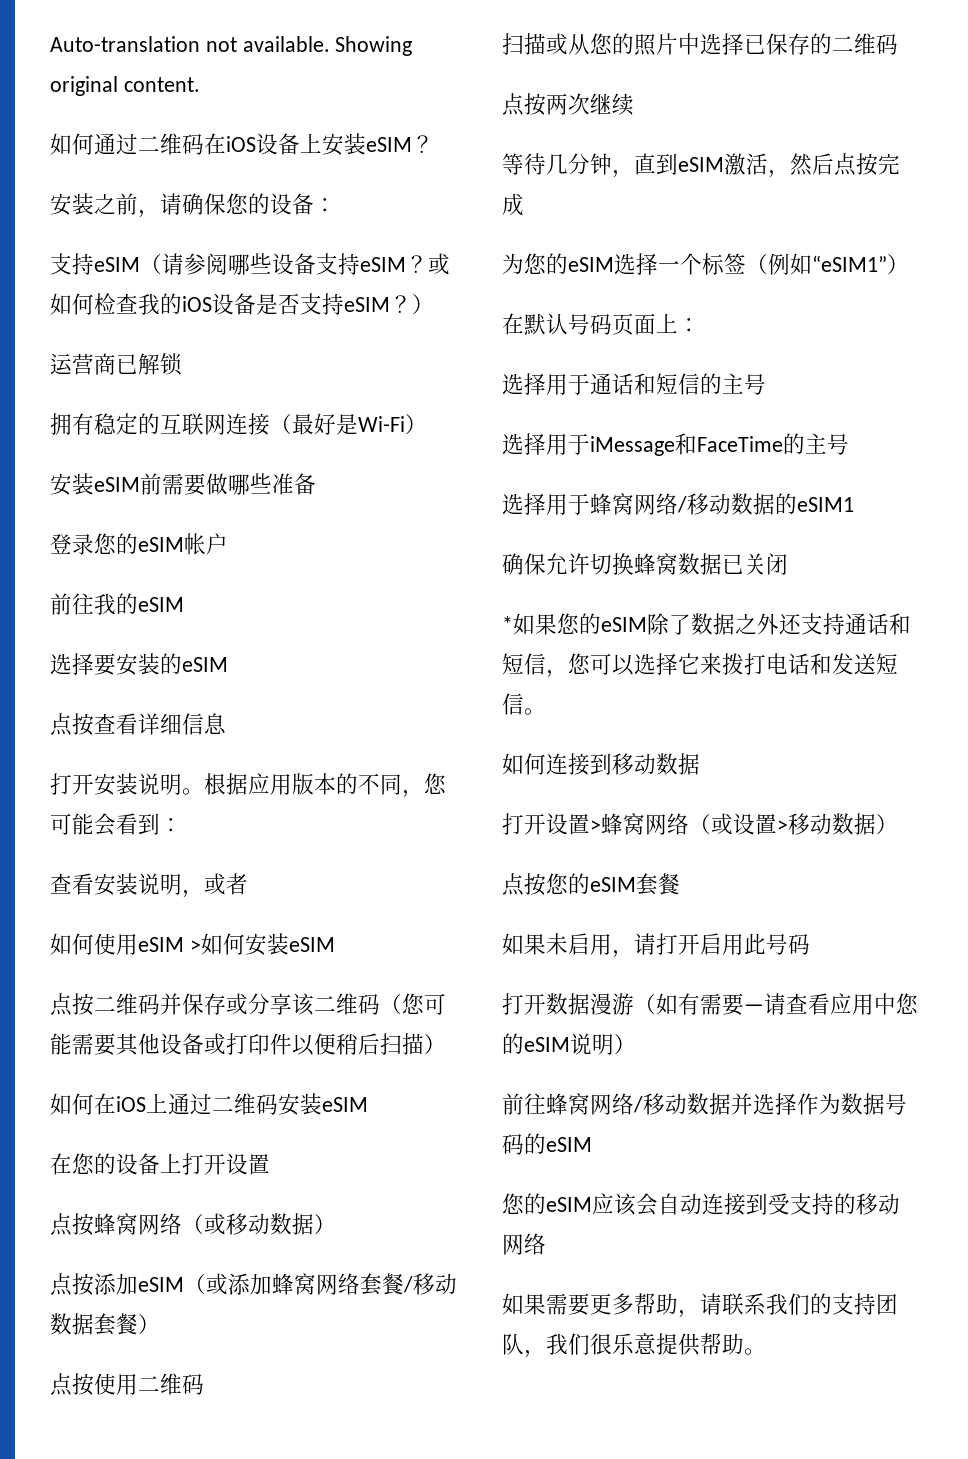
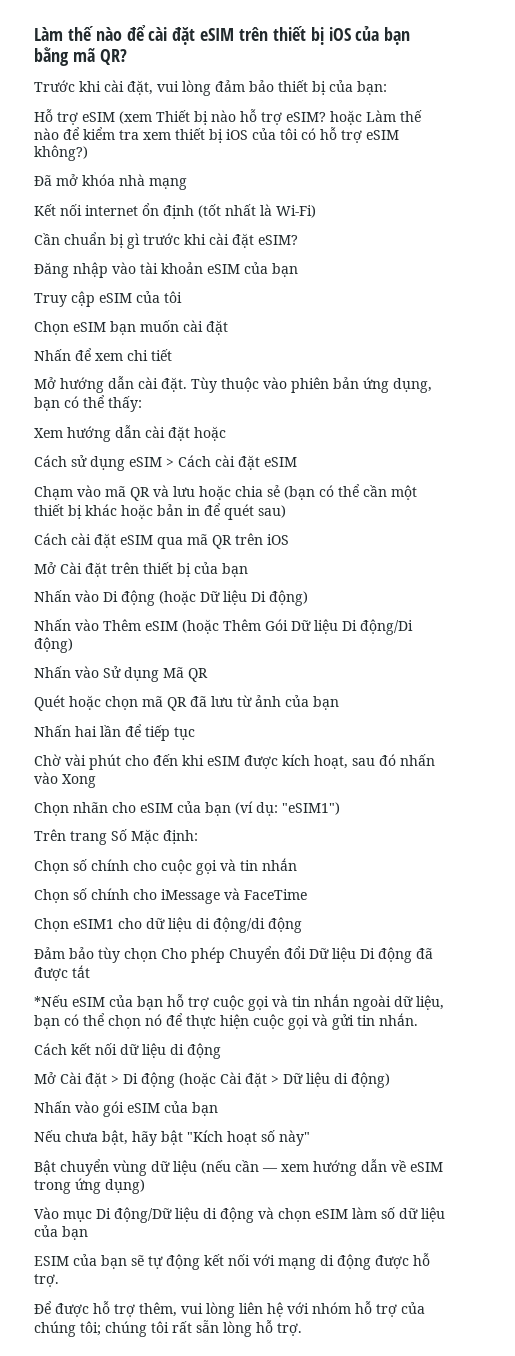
- Auto-translation not available. Showing original content.
- 如何通过二维码在iOS设备上安装eSIM？
- 安装之前，请确保您的设备：
- 支持eSIM（请参阅哪些设备支持eSIM？或如何检查我的iOS设备是否支持eSIM？）
- 运营商已解锁
- 拥有稳定的互联网连接（最好是Wi-Fi）
- 安装eSIM前需要做哪些准备
- 登录您的eSIM帐户
- 前往我的eSIM
- 选择要安装的eSIM
- 点按查看详细信息
- 打开安装说明。根据应用版本的不同，您可能会看到：
- 查看安装说明，或者
- 如何使用eSIM >如何安装eSIM
- 点按二维码并保存或分享该二维码（您可能需要其他设备或打印件以便稍后扫描）
- 如何在iOS上通过二维码安装eSIM
- 在您的设备上打开设置
- 点按蜂窝网络（或移动数据）
- 点按添加eSIM（或添加蜂窝网络套餐/移动数据套餐）
- 点按使用二维码
- 扫描或从您的照片中选择已保存的二维码
- 点按两次继续
- 等待几分钟，直到eSIM激活，然后点按完成
- 为您的eSIM选择一个标签（例如“eSIM1”）
- 在默认号码页面上：
- 选择用于通话和短信的主号
- 选择用于iMessage和FaceTime的主号
- 选择用于蜂窝网络/移动数据的eSIM1
- 确保允许切换蜂窝数据已关闭
- *如果您的eSIM除了数据之外还支持通话和短信，您可以选择它来拨打电话和发送短信。
- 如何连接到移动数据
- 打开设置>蜂窝网络（或设置>移动数据）
- 点按您的eSIM套餐
- 如果未启用，请打开启用此号码
- 打开数据漫游（如有需要—请查看应用中您的eSIM说明）
- 前往蜂窝网络/移动数据并选择作为数据号码的eSIM
- 您的eSIM应该会自动连接到受支持的移动网络
- 如果需要更多帮助，请联系我们的支持团队，我们很乐意提供帮助。
+ Làm thế nào để cài đặt eSIM trên thiết bị iOS của bạn bằng mã QR?
+ Trước khi cài đặt, vui lòng đảm bảo thiết bị của bạn:
+ Hỗ trợ eSIM (xem Thiết bị nào hỗ trợ eSIM? hoặc Làm thế nào để kiểm tra xem thiết bị iOS của tôi có hỗ trợ eSIM không?)
+ Đã mở khóa nhà mạng
+ Kết nối internet ổn định (tốt nhất là Wi-Fi)
+ Cần chuẩn bị gì trước khi cài đặt eSIM?
+ Đăng nhập vào tài khoản eSIM của bạn
+ Truy cập eSIM của tôi
+ Chọn eSIM bạn muốn cài đặt
+ Nhấn để xem chi tiết
+ Mở hướng dẫn cài đặt. Tùy thuộc vào phiên bản ứng dụng, bạn có thể thấy:
+ Xem hướng dẫn cài đặt hoặc
+ Cách sử dụng eSIM > Cách cài đặt eSIM
+ Chạm vào mã QR và lưu hoặc chia sẻ (bạn có thể cần một thiết bị khác hoặc bản in để quét sau)
+ Cách cài đặt eSIM qua mã QR trên iOS
+ Mở Cài đặt trên thiết bị của bạn
+ Nhấn vào Di động (hoặc Dữ liệu Di động)
+ Nhấn vào Thêm eSIM (hoặc Thêm Gói Dữ liệu Di động/Di động)
+ Nhấn vào Sử dụng Mã QR
+ Quét hoặc chọn mã QR đã lưu từ ảnh của bạn
+ Nhấn hai lần để tiếp tục
+ Chờ vài phút cho đến khi eSIM được kích hoạt, sau đó nhấn vào Xong
+ Chọn nhãn cho eSIM của bạn (ví dụ: "eSIM1")
+ Trên trang Số Mặc định:
+ Chọn số chính cho cuộc gọi và tin nhắn
+ Chọn số chính cho iMessage và FaceTime
+ Chọn eSIM1 cho dữ liệu di động/di động
+ Đảm bảo tùy chọn Cho phép Chuyển đổi Dữ liệu Di động đã được tắt
+ *Nếu eSIM của bạn hỗ trợ cuộc gọi và tin nhắn ngoài dữ liệu, bạn có thể chọn nó để thực hiện cuộc gọi và gửi tin nhắn.
+ Cách kết nối dữ liệu di động
+ Mở Cài đặt > Di động (hoặc Cài đặt > Dữ liệu di động)
+ Nhấn vào gói eSIM của bạn
+ Nếu chưa bật, hãy bật "Kích hoạt số này"
+ Bật chuyển vùng dữ liệu (nếu cần — xem hướng dẫn về eSIM trong ứng dụng)
+ Vào mục Di động/Dữ liệu di động và chọn eSIM làm số dữ liệu của bạn
+ ESIM của bạn sẽ tự động kết nối với mạng di động được hỗ trợ.
+ Để được hỗ trợ thêm, vui lòng liên hệ với nhóm hỗ trợ của chúng tôi; chúng tôi rất sẵn lòng hỗ trợ.

